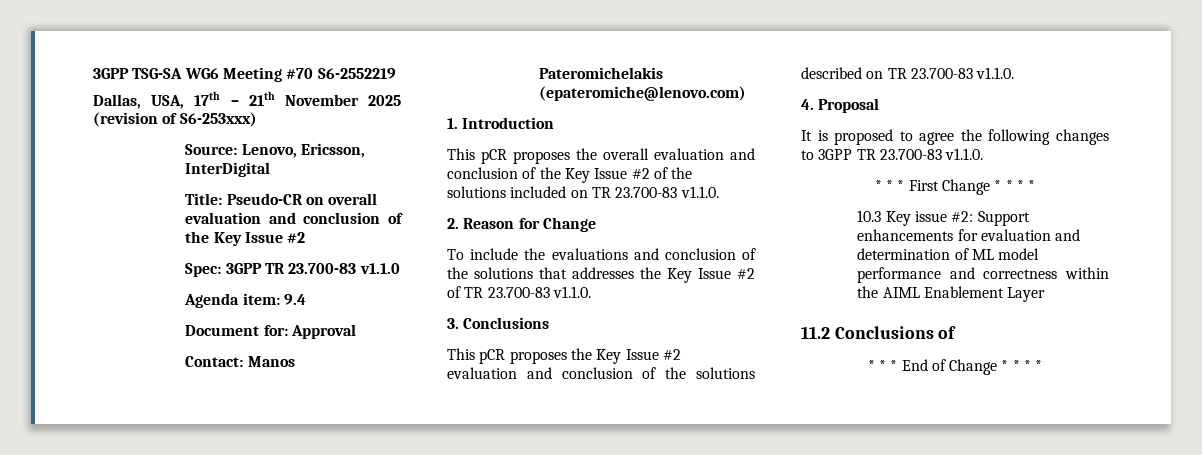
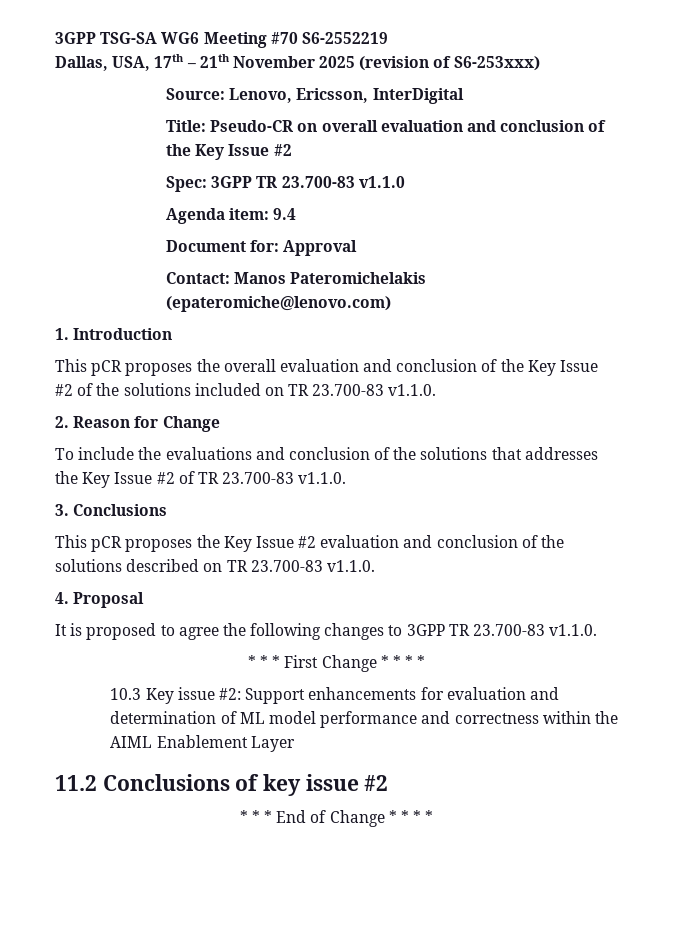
- 11.2 Conclusions of
+ 11.2 Conclusions of key issue #2

